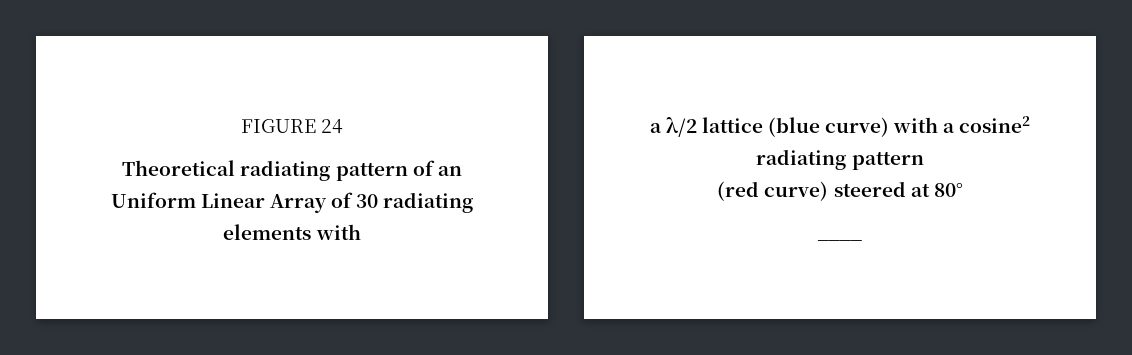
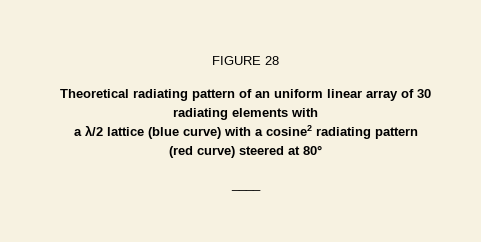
- FIGURE 24
+ FIGURE 28
- Theoretical radiating pattern of an Uniform Linear Array of 30 radiating elements with
+ Theoretical radiating pattern of an uniform linear array of 30 radiating elements with

